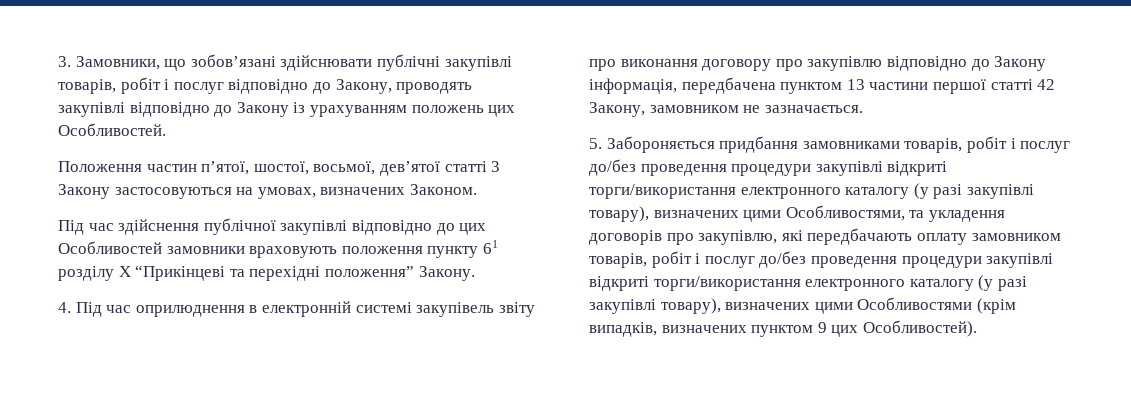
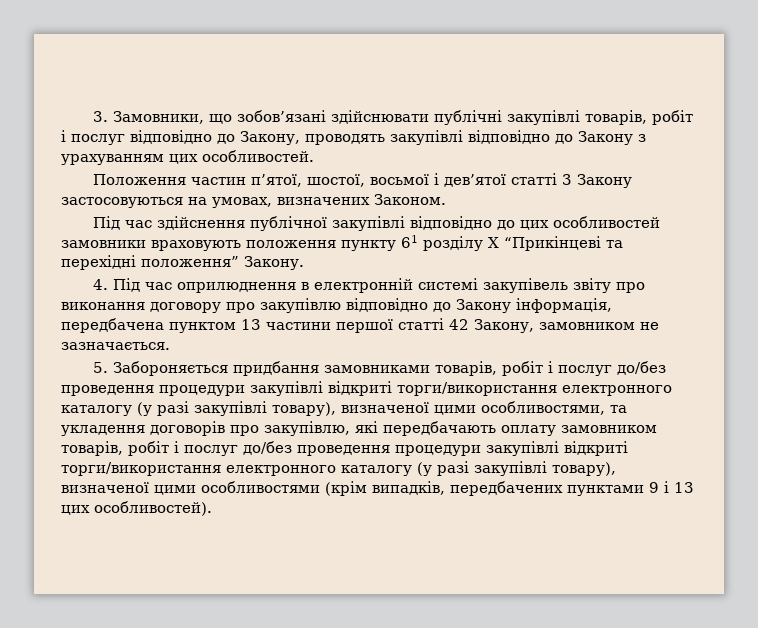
- 3. Замовники, що зобов’язані здійснювати публічні закупівлі товарів, робіт і послуг відповідно до Закону, проводять закупівлі відповідно до Закону із урахуванням положень цих Особливостей.
+ 3. Замовники, що зобов’язані здійснювати публічні закупівлі товарів, робіт і послуг відповідно до Закону, проводять закупівлі відповідно до Закону з урахуванням цих особливостей.
- Положення частин п’ятої, шостої, восьмої, дев’ятої статті 3 Закону застосовуються на умовах, визначених Законом.
+ Положення частин п’ятої, шостої, восьмої і дев’ятої статті 3 Закону застосовуються на умовах, визначених Законом.
- Під час здійснення публічної закупівлі відповідно до цих Особливостей замовники враховують положення пункту 61 розділу Х “Прикінцеві та перехідні положення” Закону.
+ Під час здійснення публічної закупівлі відповідно до цих особливостей замовники враховують положення пункту 61 розділу Х “Прикінцеві та перехідні положення” Закону.
- 5. Забороняється придбання замовниками товарів, робіт і послуг до/без проведення процедури закупівлі відкриті торги/використання електронного каталогу (у разі закупівлі товару), визначених цими Особливостями, та укладення договорів про закупівлю, які передбачають оплату замовником товарів, робіт і послуг до/без проведення процедури закупівлі відкриті торги/використання електронного каталогу (у разі закупівлі товару), визначених цими Особливостями (крім випадків, визначених пунктом 9 цих Особливостей).
+ 5. Забороняється придбання замовниками товарів, робіт і послуг до/без проведення процедури закупівлі відкриті торги/використання електронного каталогу (у разі закупівлі товару), визначеної цими особливостями, та укладення договорів про закупівлю, які передбачають оплату замовником товарів, робіт і послуг до/без проведення процедури закупівлі відкриті торги/використання електронного каталогу (у разі закупівлі товару), визначеної цими особливостями (крім випадків, передбачених пунктами 9 і 13 цих особливостей).

